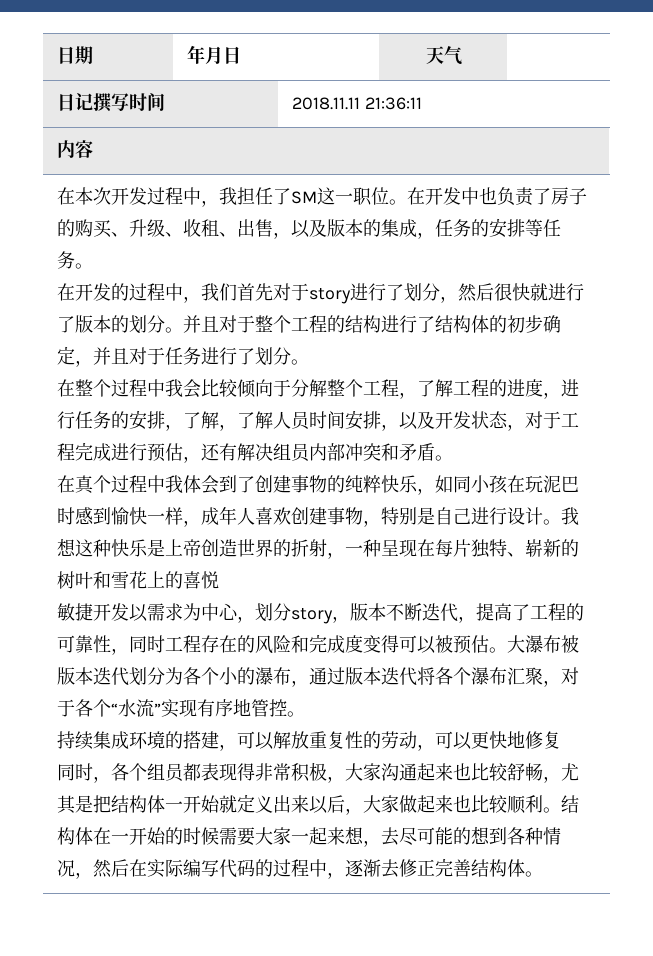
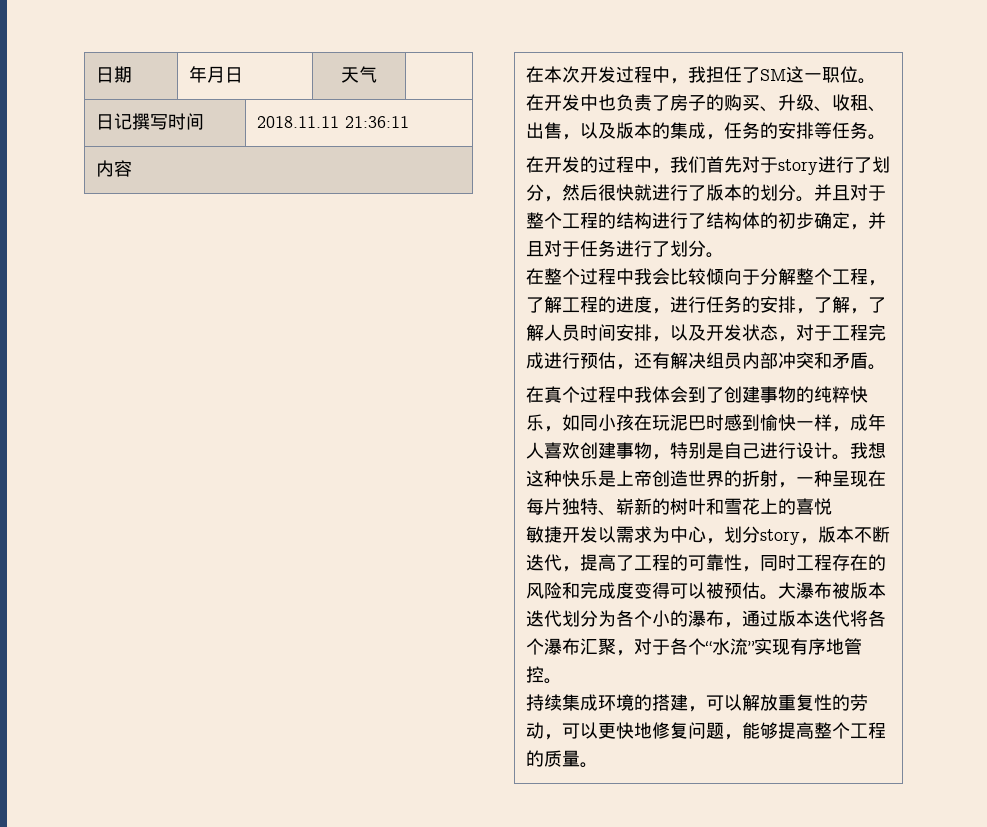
- 持续集成环境的搭建，可以解放重复性的劳动，可以更快地修复
- 同时，各个组员都表现得非常积极，大家沟通起来也比较舒畅，尤其是把结构体一开始就定义出来以后，大家做起来也比较顺利。结构体在一开始的时候需要大家一起来想，去尽可能的想到各种情况，然后在实际编写代码的过程中，逐渐去修正完善结构体。
+ 持续集成环境的搭建，可以解放重复性的劳动，可以更快地修复问题，能够提高整个工程的质量。

